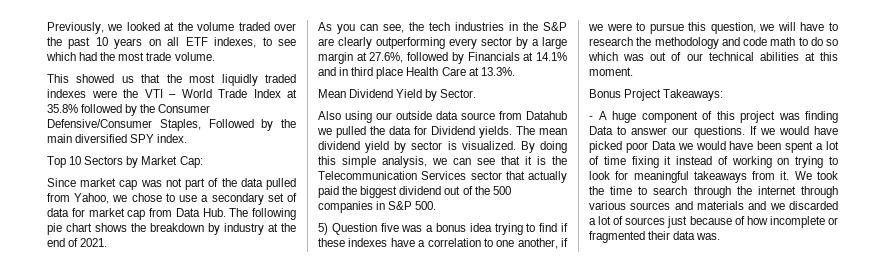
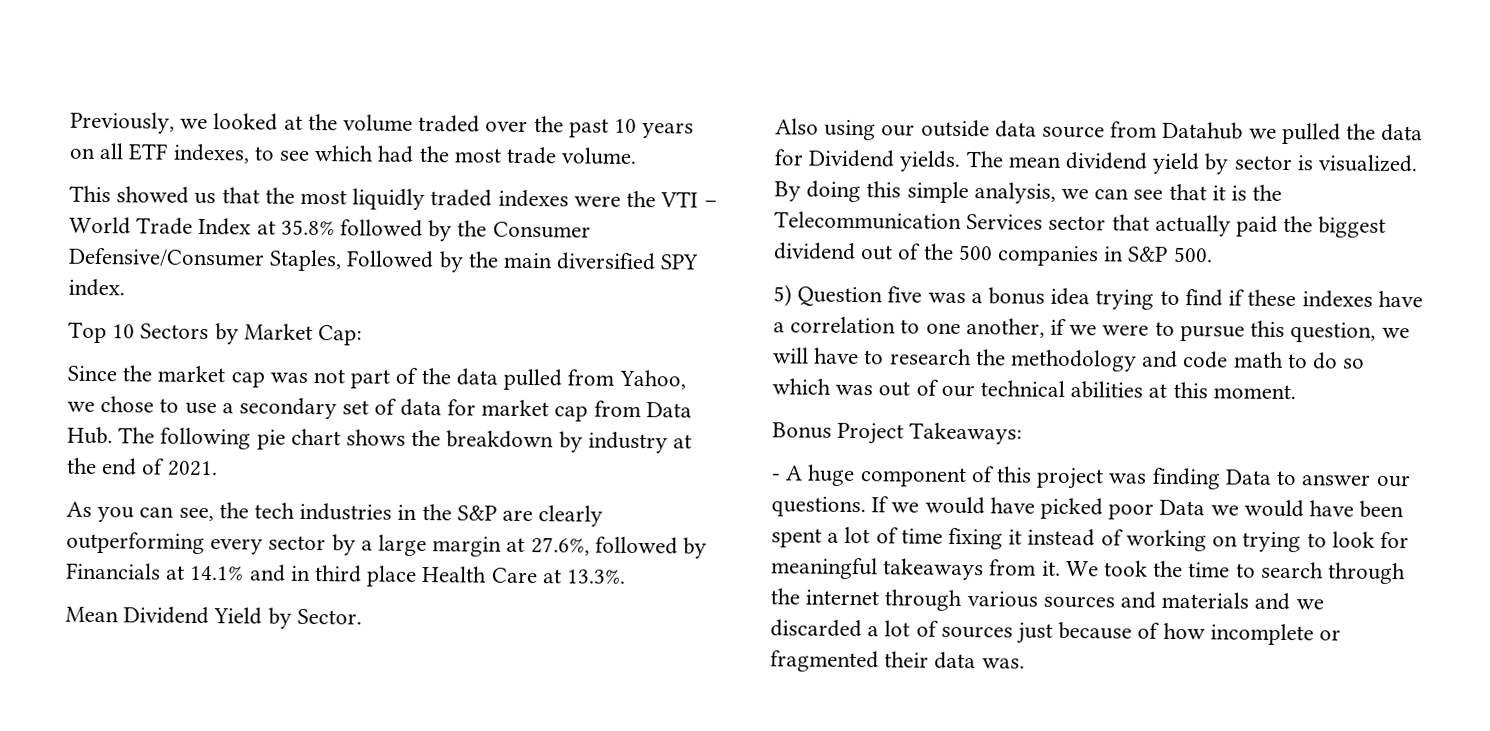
- Since market cap was not part of the data pulled from Yahoo, we chose to use a secondary set of data for market cap from Data Hub. The following pie chart shows the breakdown by industry at the end of 2021.
+ Since the market cap was not part of the data pulled from Yahoo, we chose to use a secondary set of data for market cap from Data Hub. The following pie chart shows the breakdown by industry at the end of 2021.

